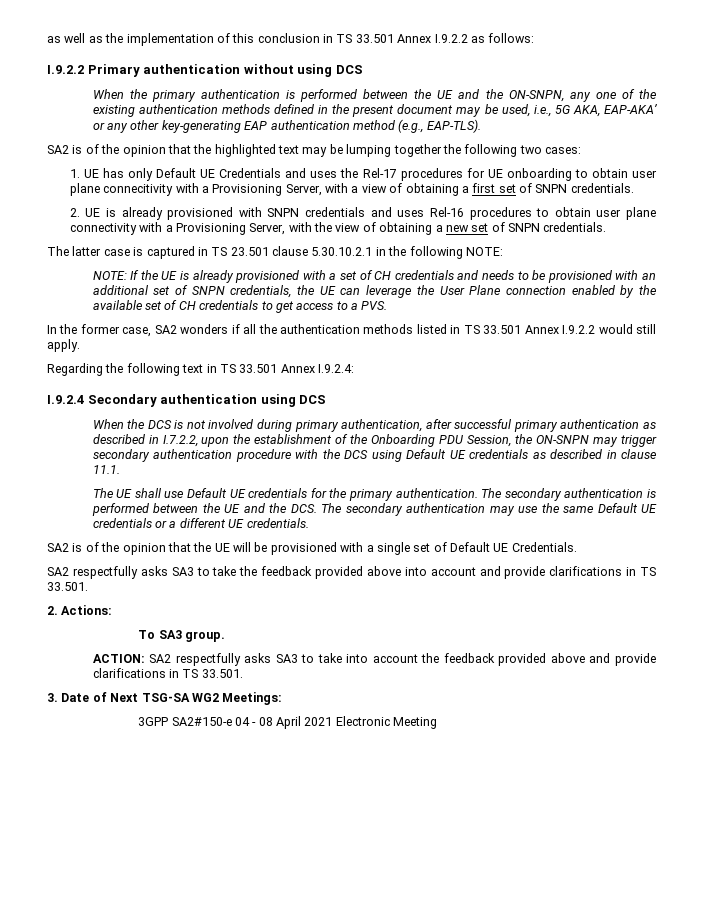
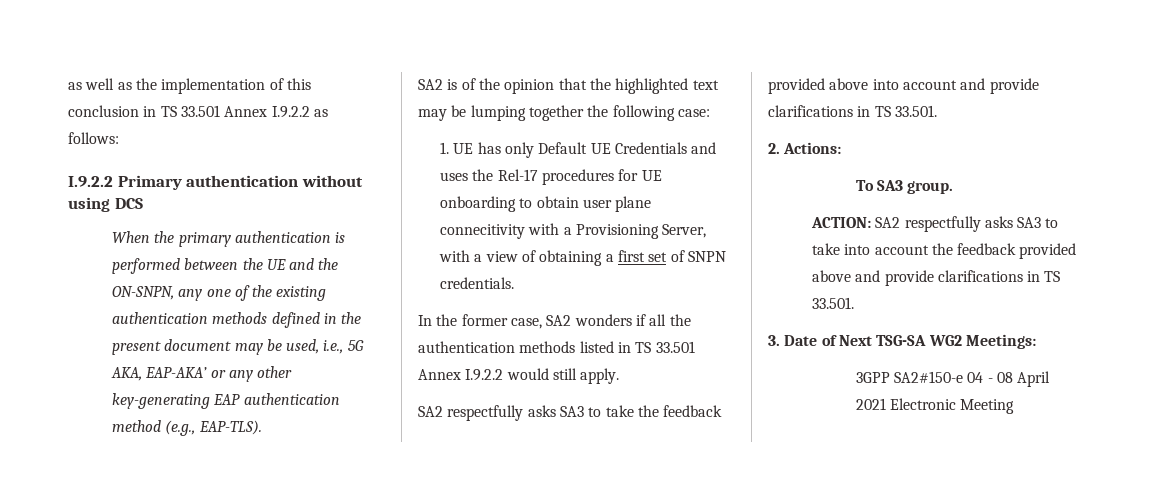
- SA2 is of the opinion that the highlighted text may be lumping together the following two cases:
+ SA2 is of the opinion that the highlighted text may be lumping together the following case:
- 2. UE is already provisioned with SNPN credentials and uses Rel-16 procedures to obtain user plane connectivity with a Provisioning Server, with the view of obtaining a new set of SNPN credentials.
- The latter case is captured in TS 23.501 clause 5.30.10.2.1 in the following NOTE:
- NOTE: If the UE is already provisioned with a set of CH credentials and needs to be provisioned with an additional set of SNPN credentials, the UE can leverage the User Plane connection enabled by the available set of CH credentials to get access to a PVS.
- Regarding the following text in TS 33.501 Annex I.9.2.4:
- I.9.2.4 Secondary authentication using DCS
- When the DCS is not involved during primary authentication, after successful primary authentication as described in I.7.2.2, upon the establishment of the Onboarding PDU Session, the ON-SNPN may trigger secondary authentication procedure with the DCS using Default UE credentials as described in clause 11.1.
- The UE shall use Default UE credentials for the primary authentication. The secondary authentication is performed between the UE and the DCS. The secondary authentication may use the same Default UE credentials or a different UE credentials.
- SA2 is of the opinion that the UE will be provisioned with a single set of Default UE Credentials.

